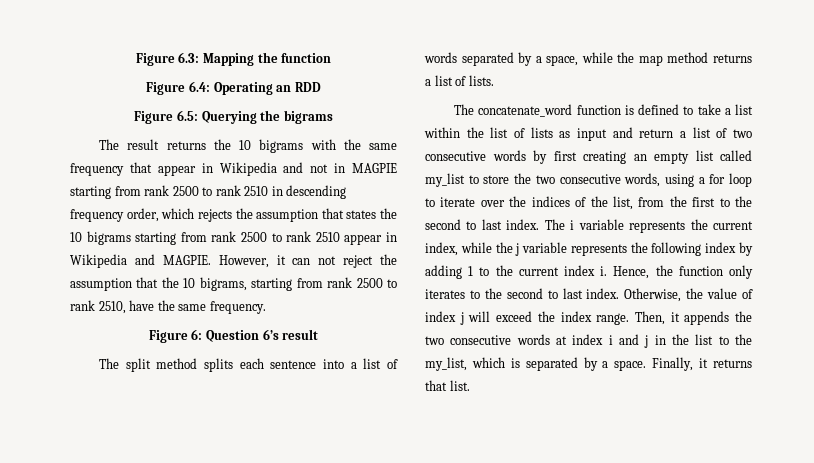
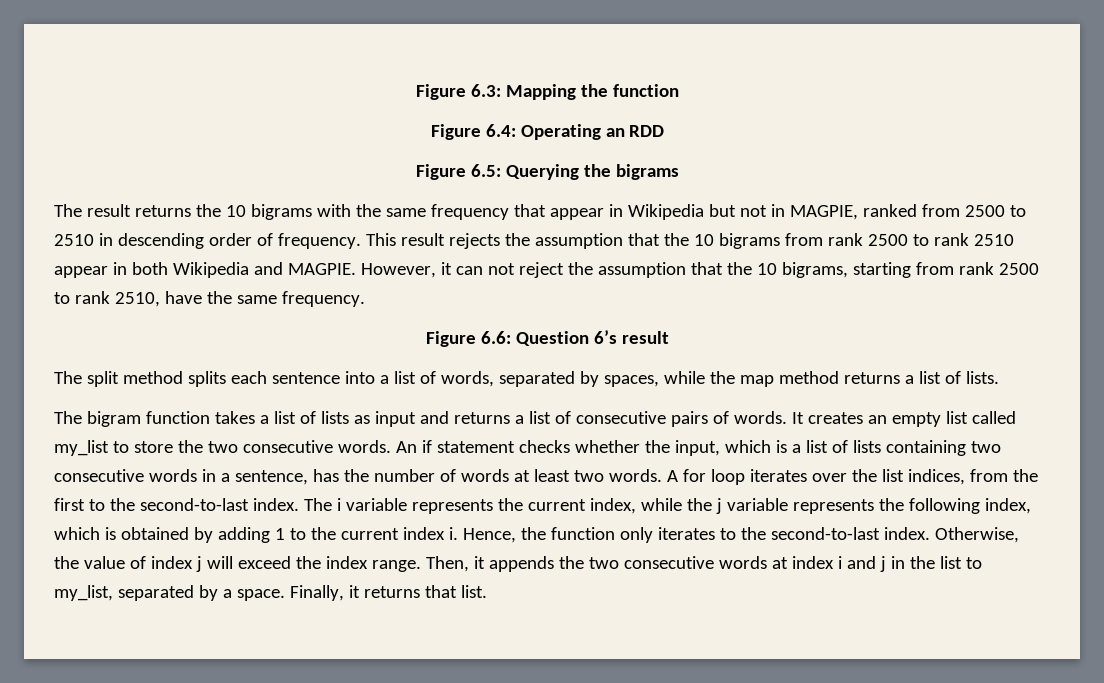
- The result returns the 10 bigrams with the same frequency that appear in Wikipedia and not in MAGPIE starting from rank 2500 to rank 2510 in descending frequency order, which rejects the assumption that states the 10 bigrams starting from rank 2500 to rank 2510 appear in Wikipedia and MAGPIE.
+ The result returns the 10 bigrams with the same frequency that appear in Wikipedia but not in MAGPIE, ranked from 2500 to 2510 in descending order of frequency. This result rejects the assumption that the 10 bigrams from rank 2500 to rank 2510 appear in both Wikipedia and MAGPIE.
- Figure 6: Question 6’s result
+ Figure 6.6: Question 6’s result
- The split method splits each sentence into a list of words separated by a space, while the map method returns a list of lists.
+ The split method splits each sentence into a list of words, separated by spaces, while the map method returns a list of lists.
- The concatenate_word function is defined to take a list within the list of lists as input and return a list of two consecutive words by first creating an empty list called my_list to store the two consecutive words, using a for loop to iterate over the indices of the list, from the first to the second to last index.
+ The bigram function takes a list of lists as input and returns a list of consecutive pairs of words. It creates an empty list called my_list to store the two consecutive words. An if statement checks whether the input, which is a list of lists containing two consecutive words in a sentence, has the number of words at least two words. A for loop iterates over the list indices, from the first to the second-to-last index.
- The i variable represents the current index, while the j variable represents the following index by adding 1 to the current index i.
+ The i variable represents the current index, while the j variable represents the following index, which is obtained by adding 1 to the current index i.
- Hence, the function only iterates to the second to last index.
+ Hence, the function only iterates to the second-to-last index.
- Then, it appends the two consecutive words at index i and j in the list to the my_list, which is separated by a space.
+ Then, it appends the two consecutive words at index i and j in the list to my_list, separated by a space.

